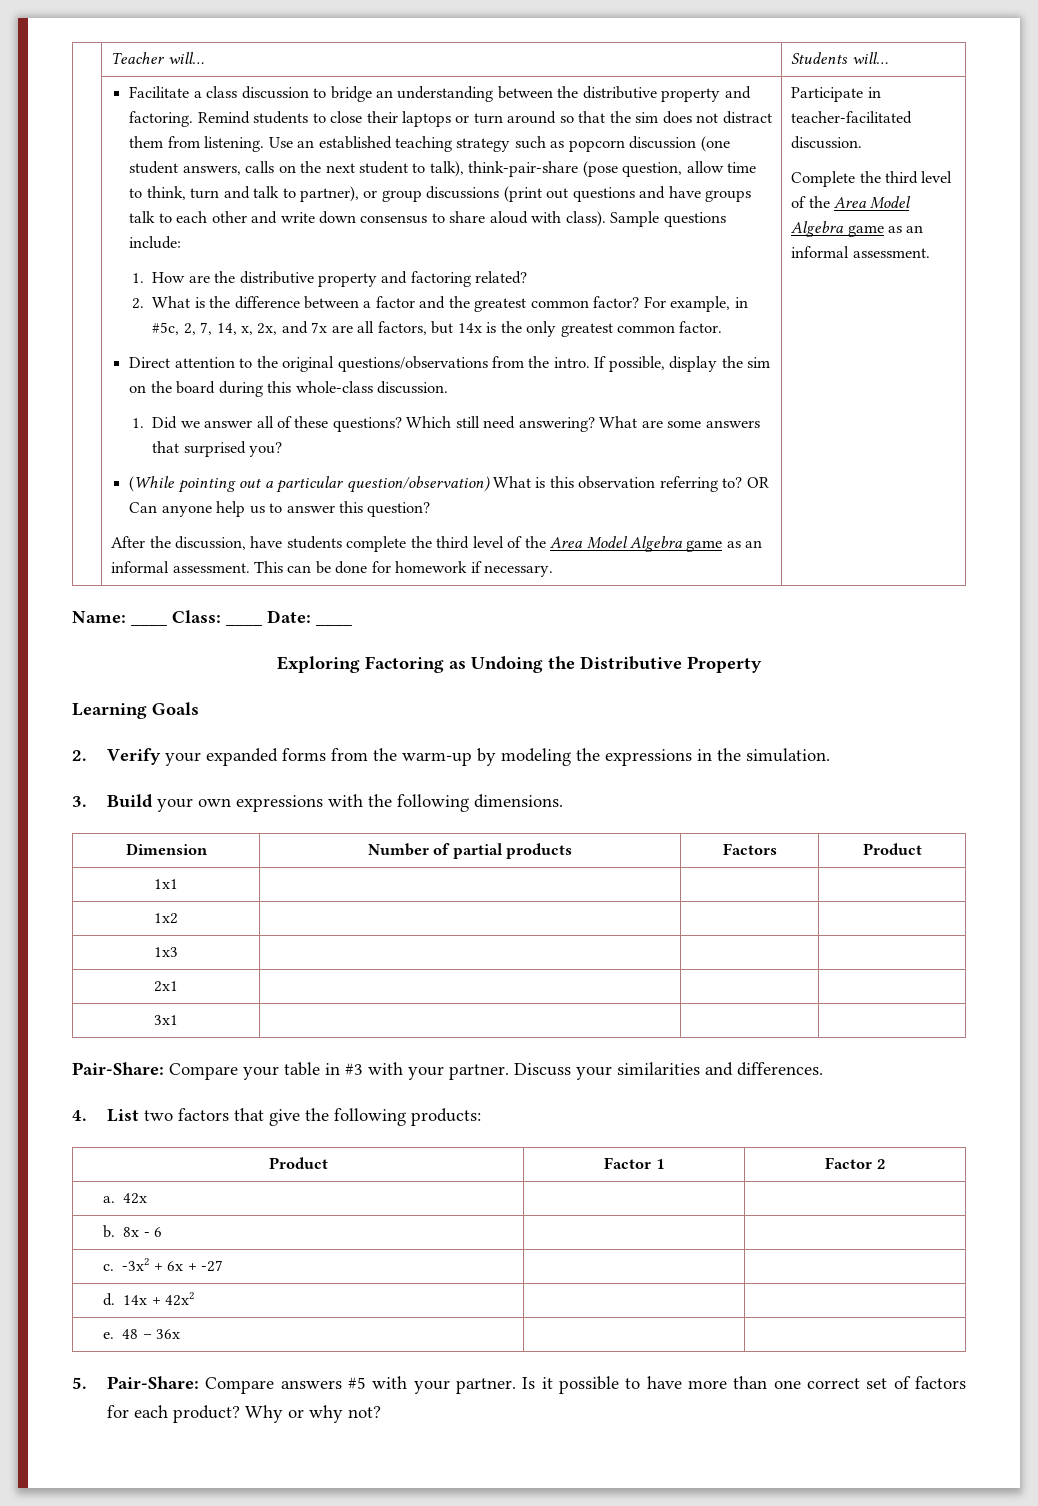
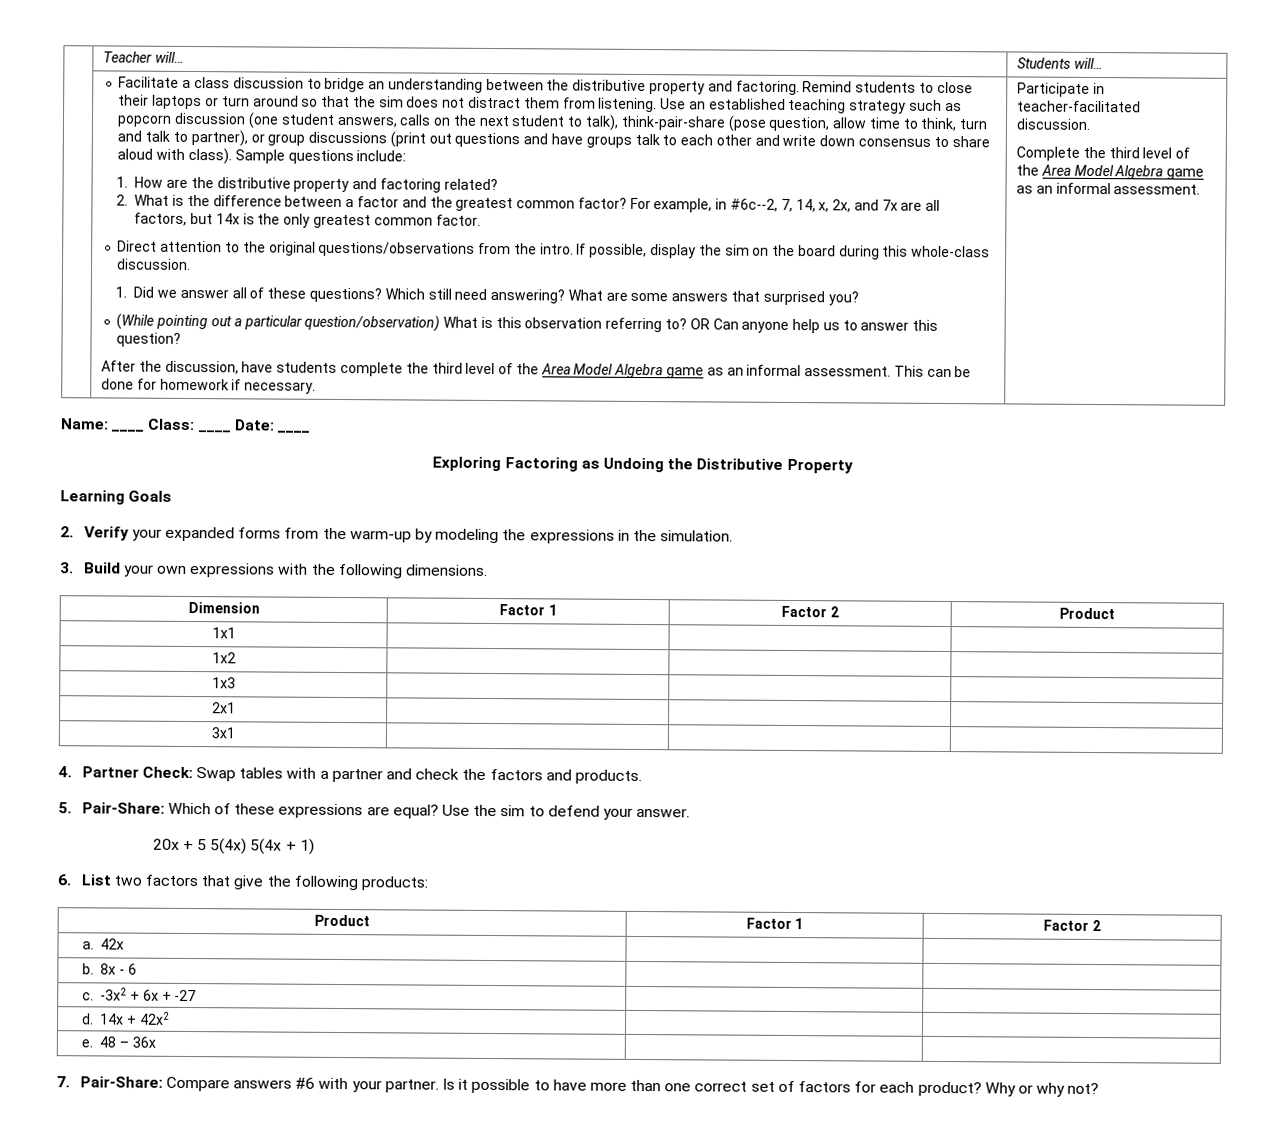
- For example, in #5c, 2, 7, 14, x, 2x, and 7x are all factors, but 14x is the only greatest common factor.
+ For example, in #6c--2, 7, 14, x, 2x, and 7x are all factors, but 14x is the only greatest common factor.
- Dimension | Number of partial products | Factors | Product
+ Dimension | Factor 1 | Factor 2 | Product
- Pair-Share: Compare your table in #3 with your partner. Discuss your similarities and differences.
- 4. List two factors that give the following products:
+ 4. Partner Check: Swap tables with a partner and check the factors and products.
+ 5. Pair-Share: Which of these expressions are equal? Use the sim to defend your answer.
+ 20x + 5 5(4x) 5(4x + 1)
+ 6. List two factors that give the following products:
- 5. Pair-Share: Compare answers #5 with your partner.
+ 7. Pair-Share: Compare answers #6 with your partner.

